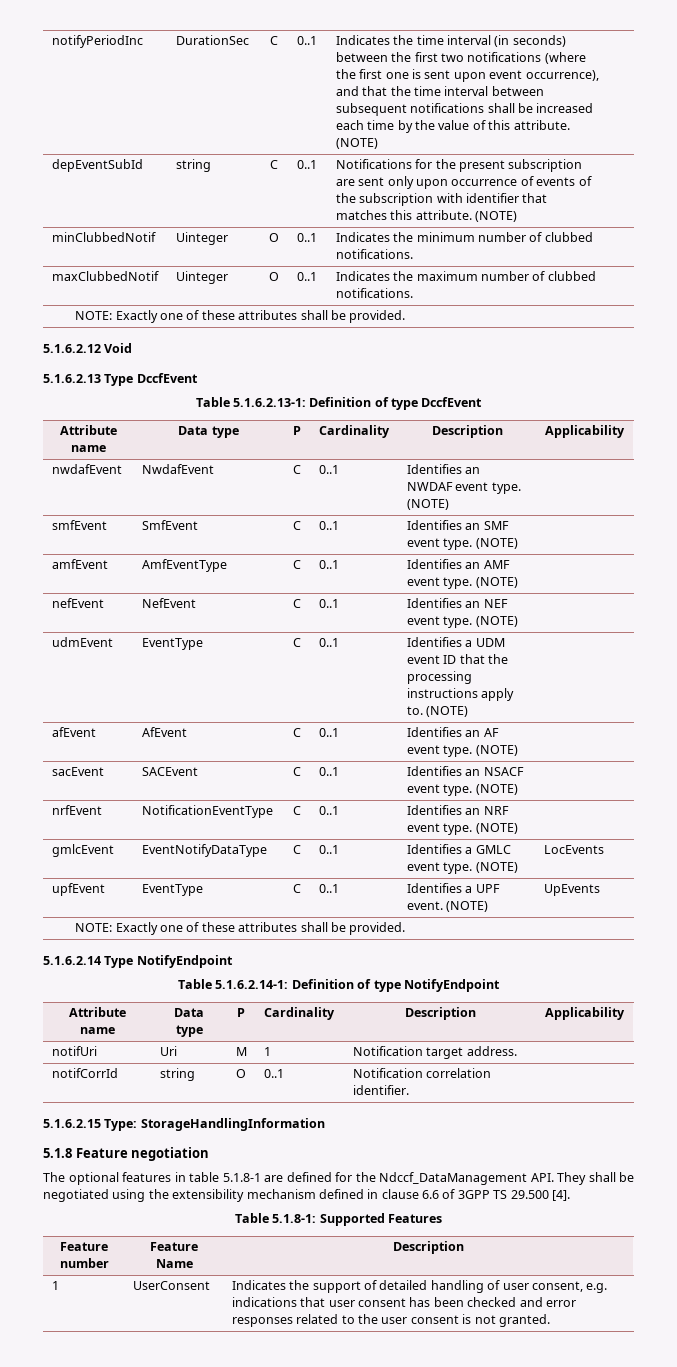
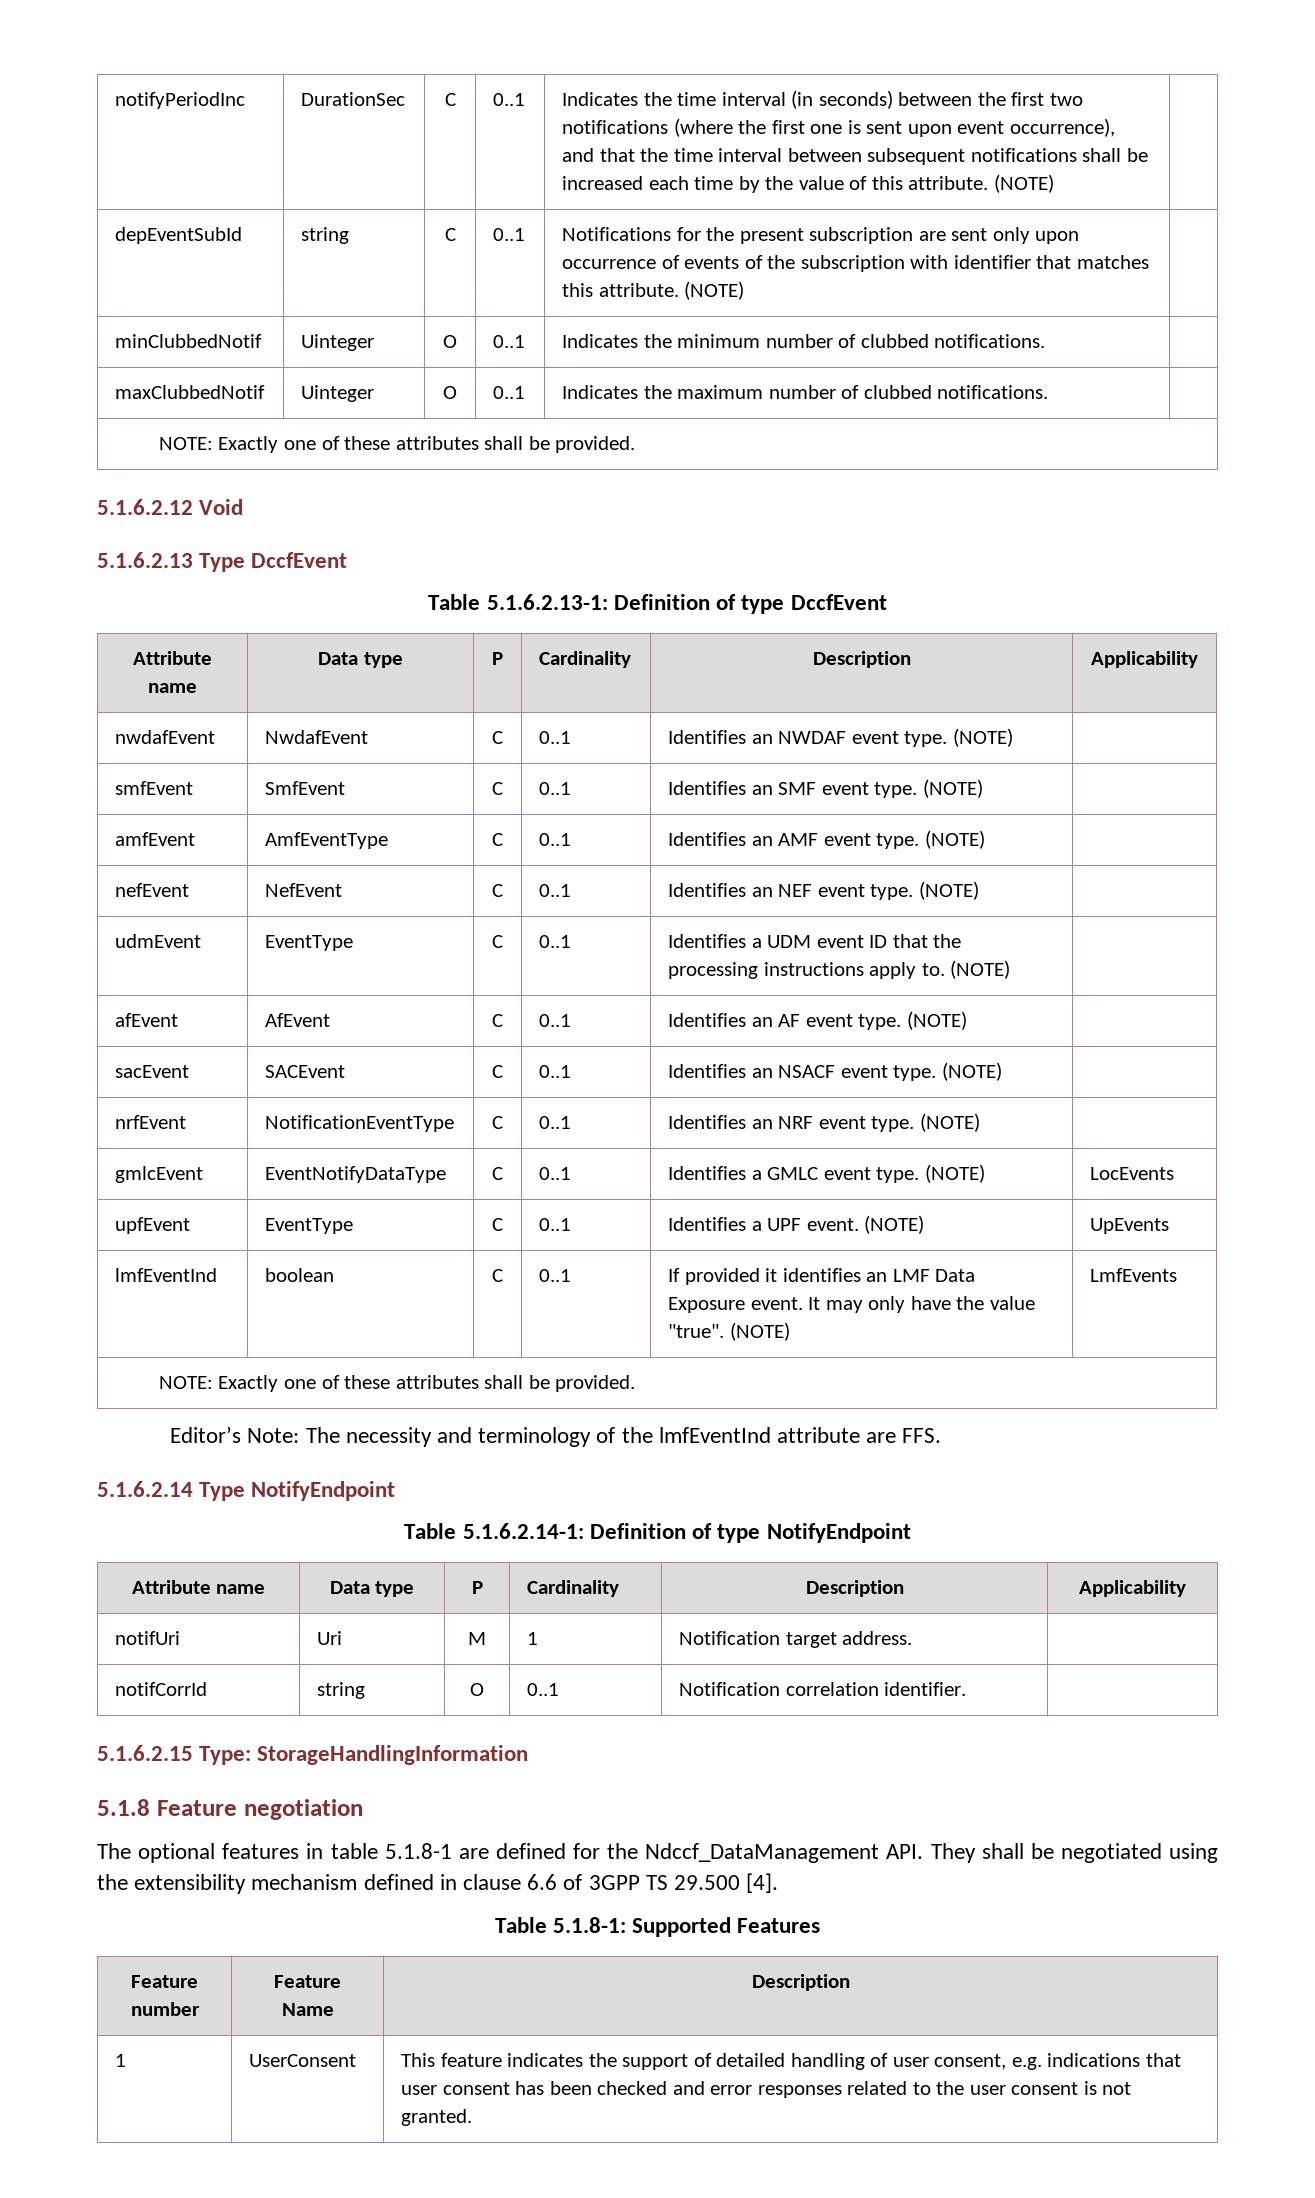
  upfEvent | EventType | C | 0..1 | Identifies a UPF event. (NOTE) | UpEvents
+ lmfEventInd | boolean | C | 0..1 | If provided it identifies an LMF Data Exposure event. It may only have the value "true". (NOTE) | LmfEvents
  NOTE: Exactly one of these attributes shall be provided.
+ Editor’s Note: The necessity and terminology of the lmfEventInd attribute are FFS.
- 1 | UserConsent | Indicates the support of detailed handling of user consent, e.g. indications that user consent has been checked and error responses related to the user consent is not granted.
+ 1 | UserConsent | This feature indicates the support of detailed handling of user consent, e.g. indications that user consent has been checked and error responses related to the user consent is not granted.

